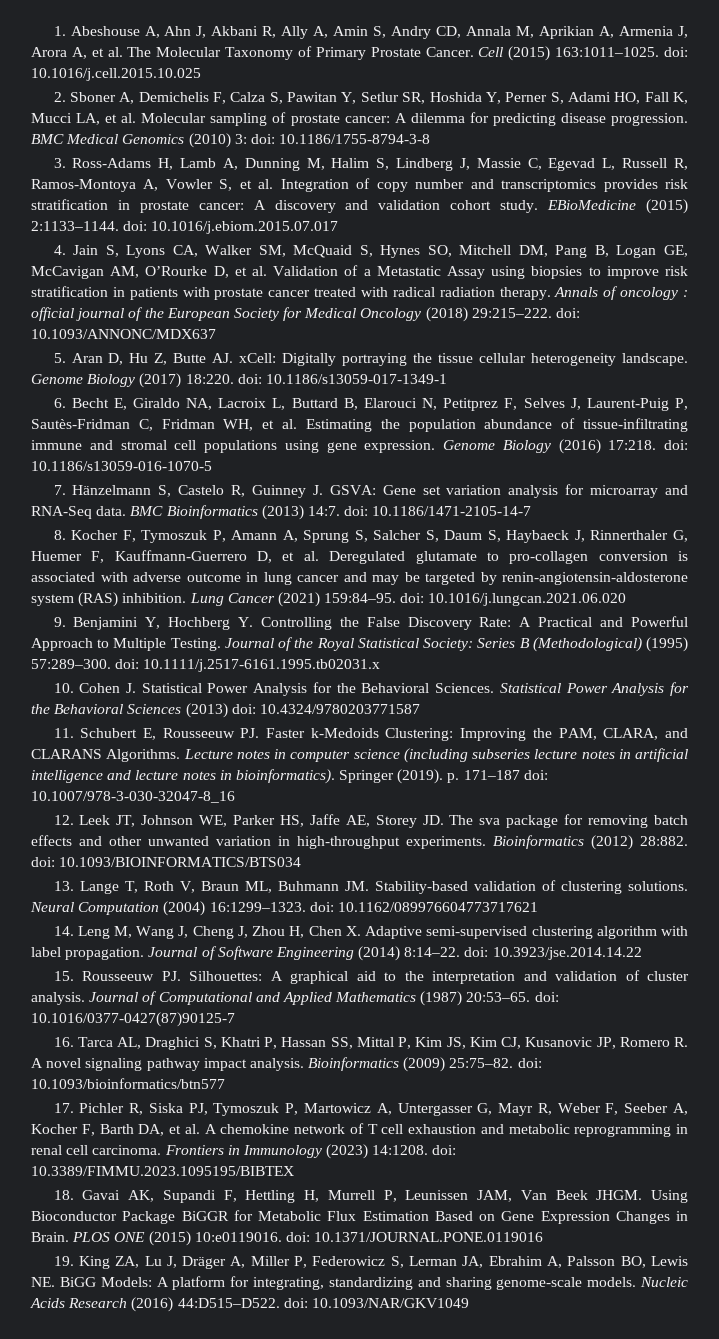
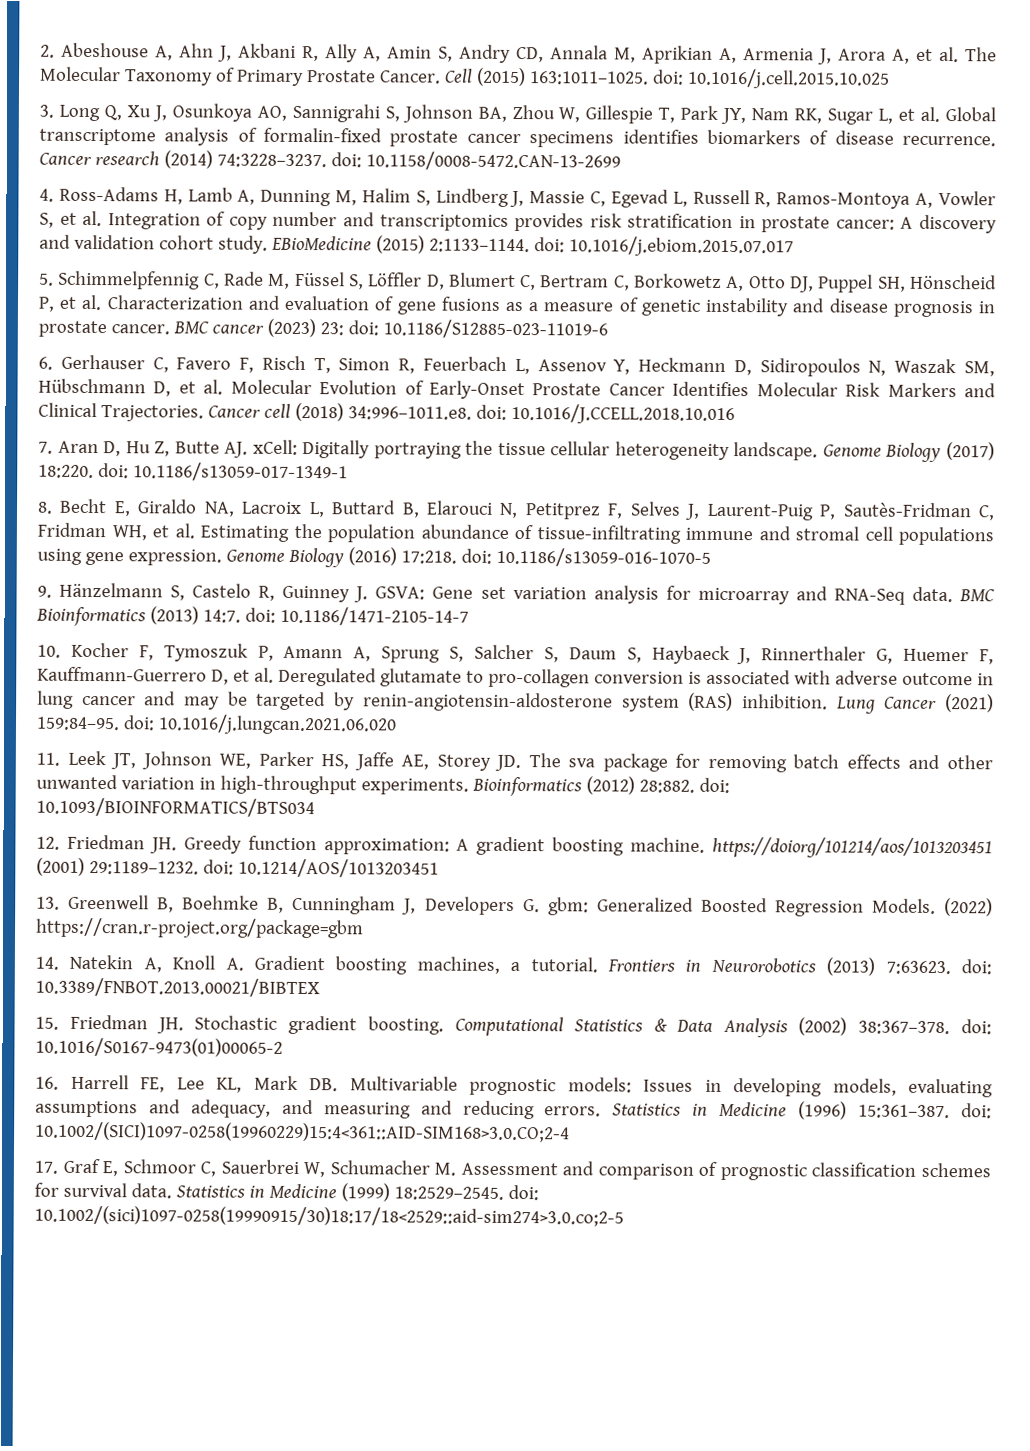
- 1. Abeshouse A, Ahn J, Akbani R, Ally A, Amin S, Andry CD, Annala M, Aprikian A, Armenia J, Arora A, et al. The Molecular Taxonomy of Primary Prostate Cancer.
+ 2. Abeshouse A, Ahn J, Akbani R, Ally A, Amin S, Andry CD, Annala M, Aprikian A, Armenia J, Arora A, et al. The Molecular Taxonomy of Primary Prostate Cancer.
- 2. Sboner A, Demichelis F, Calza S, Pawitan Y, Setlur SR, Hoshida Y, Perner S, Adami HO, Fall K, Mucci LA, et al. Molecular sampling of prostate cancer: A dilemma for predicting disease progression. BMC Medical Genomics (2010) 3: doi: 10.1186/1755-8794-3-8
- 3. Ross-Adams H, Lamb A, Dunning M, Halim S, Lindberg J, Massie C, Egevad L, Russell R, Ramos-Montoya A, Vowler S, et al. Integration of copy number and transcriptomics provides risk stratification in prostate cancer: A discovery and validation cohort study.
+ 3. Long Q, Xu J, Osunkoya AO, Sannigrahi S, Johnson BA, Zhou W, Gillespie T, Park JY, Nam RK, Sugar L, et al. Global transcriptome analysis of formalin-fixed prostate cancer specimens identifies biomarkers of disease recurrence. Cancer research (2014) 74:3228–3237. doi: 10.1158/0008-5472.CAN-13-2699
+ 4. Ross-Adams H, Lamb A, Dunning M, Halim S, Lindberg J, Massie C, Egevad L, Russell R, Ramos-Montoya A, Vowler S, et al. Integration of copy number and transcriptomics provides risk stratification in prostate cancer: A discovery and validation cohort study.
- 4. Jain S, Lyons CA, Walker SM, McQuaid S, Hynes SO, Mitchell DM, Pang B, Logan GE, McCavigan AM, O’Rourke D, et al. Validation of a Metastatic Assay using biopsies to improve risk stratification in patients with prostate cancer treated with radical radiation therapy. Annals of oncology : official journal of the European Society for Medical Oncology (2018) 29:215–222. doi: 10.1093/ANNONC/MDX637
- 5. Aran D, Hu Z, Butte AJ. xCell: Digitally portraying the tissue cellular heterogeneity landscape.
+ 5. Schimmelpfennig C, Rade M, Füssel S, Löffler D, Blumert C, Bertram C, Borkowetz A, Otto DJ, Puppel SH, Hönscheid P, et al. Characterization and evaluation of gene fusions as a measure of genetic instability and disease prognosis in prostate cancer. BMC cancer (2023) 23: doi: 10.1186/S12885-023-11019-6
+ 6. Gerhauser C, Favero F, Risch T, Simon R, Feuerbach L, Assenov Y, Heckmann D, Sidiropoulos N, Waszak SM, Hübschmann D, et al. Molecular Evolution of Early-Onset Prostate Cancer Identifies Molecular Risk Markers and Clinical Trajectories. Cancer cell (2018) 34:996–1011.e8. doi: 10.1016/J.CCELL.2018.10.016
+ 7. Aran D, Hu Z, Butte AJ. xCell: Digitally portraying the tissue cellular heterogeneity landscape.
- 6. Becht E, Giraldo NA, Lacroix L, Buttard B, Elarouci N, Petitprez F, Selves J, Laurent-Puig P, Sautès-Fridman C, Fridman WH, et al. Estimating the population abundance of tissue-infiltrating immune and stromal cell populations using gene expression.
+ 8. Becht E, Giraldo NA, Lacroix L, Buttard B, Elarouci N, Petitprez F, Selves J, Laurent-Puig P, Sautès-Fridman C, Fridman WH, et al. Estimating the population abundance of tissue-infiltrating immune and stromal cell populations using gene expression.
- 7. Hänzelmann S, Castelo R, Guinney J. GSVA: Gene set variation analysis for microarray and RNA-Seq data.
+ 9. Hänzelmann S, Castelo R, Guinney J. GSVA: Gene set variation analysis for microarray and RNA-Seq data.
- 8. Kocher F, Tymoszuk P, Amann A, Sprung S, Salcher S, Daum S, Haybaeck J, Rinnerthaler G, Huemer F, Kauffmann-Guerrero D, et al. Deregulated glutamate to pro-collagen conversion is associated with adverse outcome in lung cancer and may be targeted by renin-angiotensin-aldosterone system (RAS) inhibition.
+ 10. Kocher F, Tymoszuk P, Amann A, Sprung S, Salcher S, Daum S, Haybaeck J, Rinnerthaler G, Huemer F, Kauffmann-Guerrero D, et al. Deregulated glutamate to pro-collagen conversion is associated with adverse outcome in lung cancer and may be targeted by renin-angiotensin-aldosterone system (RAS) inhibition.
- 9. Benjamini Y, Hochberg Y. Controlling the False Discovery Rate: A Practical and Powerful Approach to Multiple Testing. Journal of the Royal Statistical Society: Series B (Methodological) (1995) 57:289–300. doi: 10.1111/j.2517-6161.1995.tb02031.x
- 10. Cohen J. Statistical Power Analysis for the Behavioral Sciences. Statistical Power Analysis for the Behavioral Sciences (2013) doi: 10.4324/9780203771587
- 11. Schubert E, Rousseeuw PJ. Faster k-Medoids Clustering: Improving the PAM, CLARA, and CLARANS Algorithms. Lecture notes in computer science (including subseries lecture notes in artificial intelligence and lecture notes in bioinformatics). Springer (2019). p. 171–187 doi: 10.1007/978-3-030-32047-8_16
- 12. Leek JT, Johnson WE, Parker HS, Jaffe AE, Storey JD. The sva package for removing batch effects and other unwanted variation in high-throughput experiments.
+ 11. Leek JT, Johnson WE, Parker HS, Jaffe AE, Storey JD. The sva package for removing batch effects and other unwanted variation in high-throughput experiments.
- 13. Lange T, Roth V, Braun ML, Buhmann JM. Stability-based validation of clustering solutions. Neural Computation (2004) 16:1299–1323. doi: 10.1162/089976604773717621
- 14. Leng M, Wang J, Cheng J, Zhou H, Chen X. Adaptive semi-supervised clustering algorithm with label propagation. Journal of Software Engineering (2014) 8:14–22. doi: 10.3923/jse.2014.14.22
- 15. Rousseeuw PJ. Silhouettes: A graphical aid to the interpretation and validation of cluster analysis. Journal of Computational and Applied Mathematics (1987) 20:53–65. doi: 10.1016/0377-0427(87)90125-7
- 16. Tarca AL, Draghici S, Khatri P, Hassan SS, Mittal P, Kim JS, Kim CJ, Kusanovic JP, Romero R. A novel signaling pathway impact analysis. Bioinformatics (2009) 25:75–82. doi: 10.1093/bioinformatics/btn577
- 17. Pichler R, Siska PJ, Tymoszuk P, Martowicz A, Untergasser G, Mayr R, Weber F, Seeber A, Kocher F, Barth DA, et al. A chemokine network of T cell exhaustion and metabolic reprogramming in renal cell carcinoma. Frontiers in Immunology (2023) 14:1208. doi: 10.3389/FIMMU.2023.1095195/BIBTEX
- 18. Gavai AK, Supandi F, Hettling H, Murrell P, Leunissen JAM, Van Beek JHGM. Using Bioconductor Package BiGGR for Metabolic Flux Estimation Based on Gene Expression Changes in Brain. PLOS ONE (2015) 10:e0119016. doi: 10.1371/JOURNAL.PONE.0119016
- 19. King ZA, Lu J, Dräger A, Miller P, Federowicz S, Lerman JA, Ebrahim A, Palsson BO, Lewis NE. BiGG Models: A platform for integrating, standardizing and sharing genome-scale models. Nucleic Acids Research (2016) 44:D515–D522. doi: 10.1093/NAR/GKV1049
+ 12. Friedman JH. Greedy function approximation: A gradient boosting machine. https://doiorg/101214/aos/1013203451 (2001) 29:1189–1232. doi: 10.1214/AOS/1013203451
+ 13. Greenwell B, Boehmke B, Cunningham J, Developers G. gbm: Generalized Boosted Regression Models. (2022) https://cran.r-project.org/package=gbm
+ 14. Natekin A, Knoll A. Gradient boosting machines, a tutorial. Frontiers in Neurorobotics (2013) 7:63623. doi: 10.3389/FNBOT.2013.00021/BIBTEX
+ 15. Friedman JH. Stochastic gradient boosting. Computational Statistics & Data Analysis (2002) 38:367–378. doi: 10.1016/S0167-9473(01)00065-2
+ 16. Harrell FE, Lee KL, Mark DB. Multivariable prognostic models: Issues in developing models, evaluating assumptions and adequacy, and measuring and reducing errors. Statistics in Medicine (1996) 15:361–387. doi: 10.1002/(SICI)1097-0258(19960229)15:4<361::AID-SIM168>3.0.CO;2-4
+ 17. Graf E, Schmoor C, Sauerbrei W, Schumacher M. Assessment and comparison of prognostic classification schemes for survival data. Statistics in Medicine (1999) 18:2529–2545. doi: 10.1002/(sici)1097-0258(19990915/30)18:17/18<2529::aid-sim274>3.0.co;2-5

